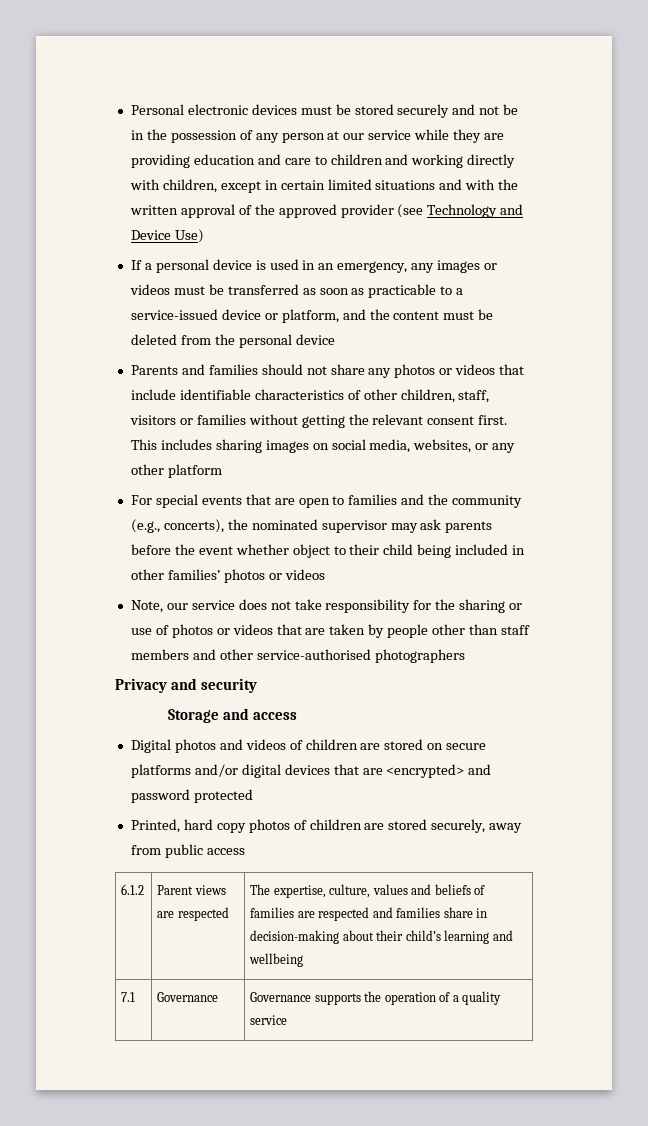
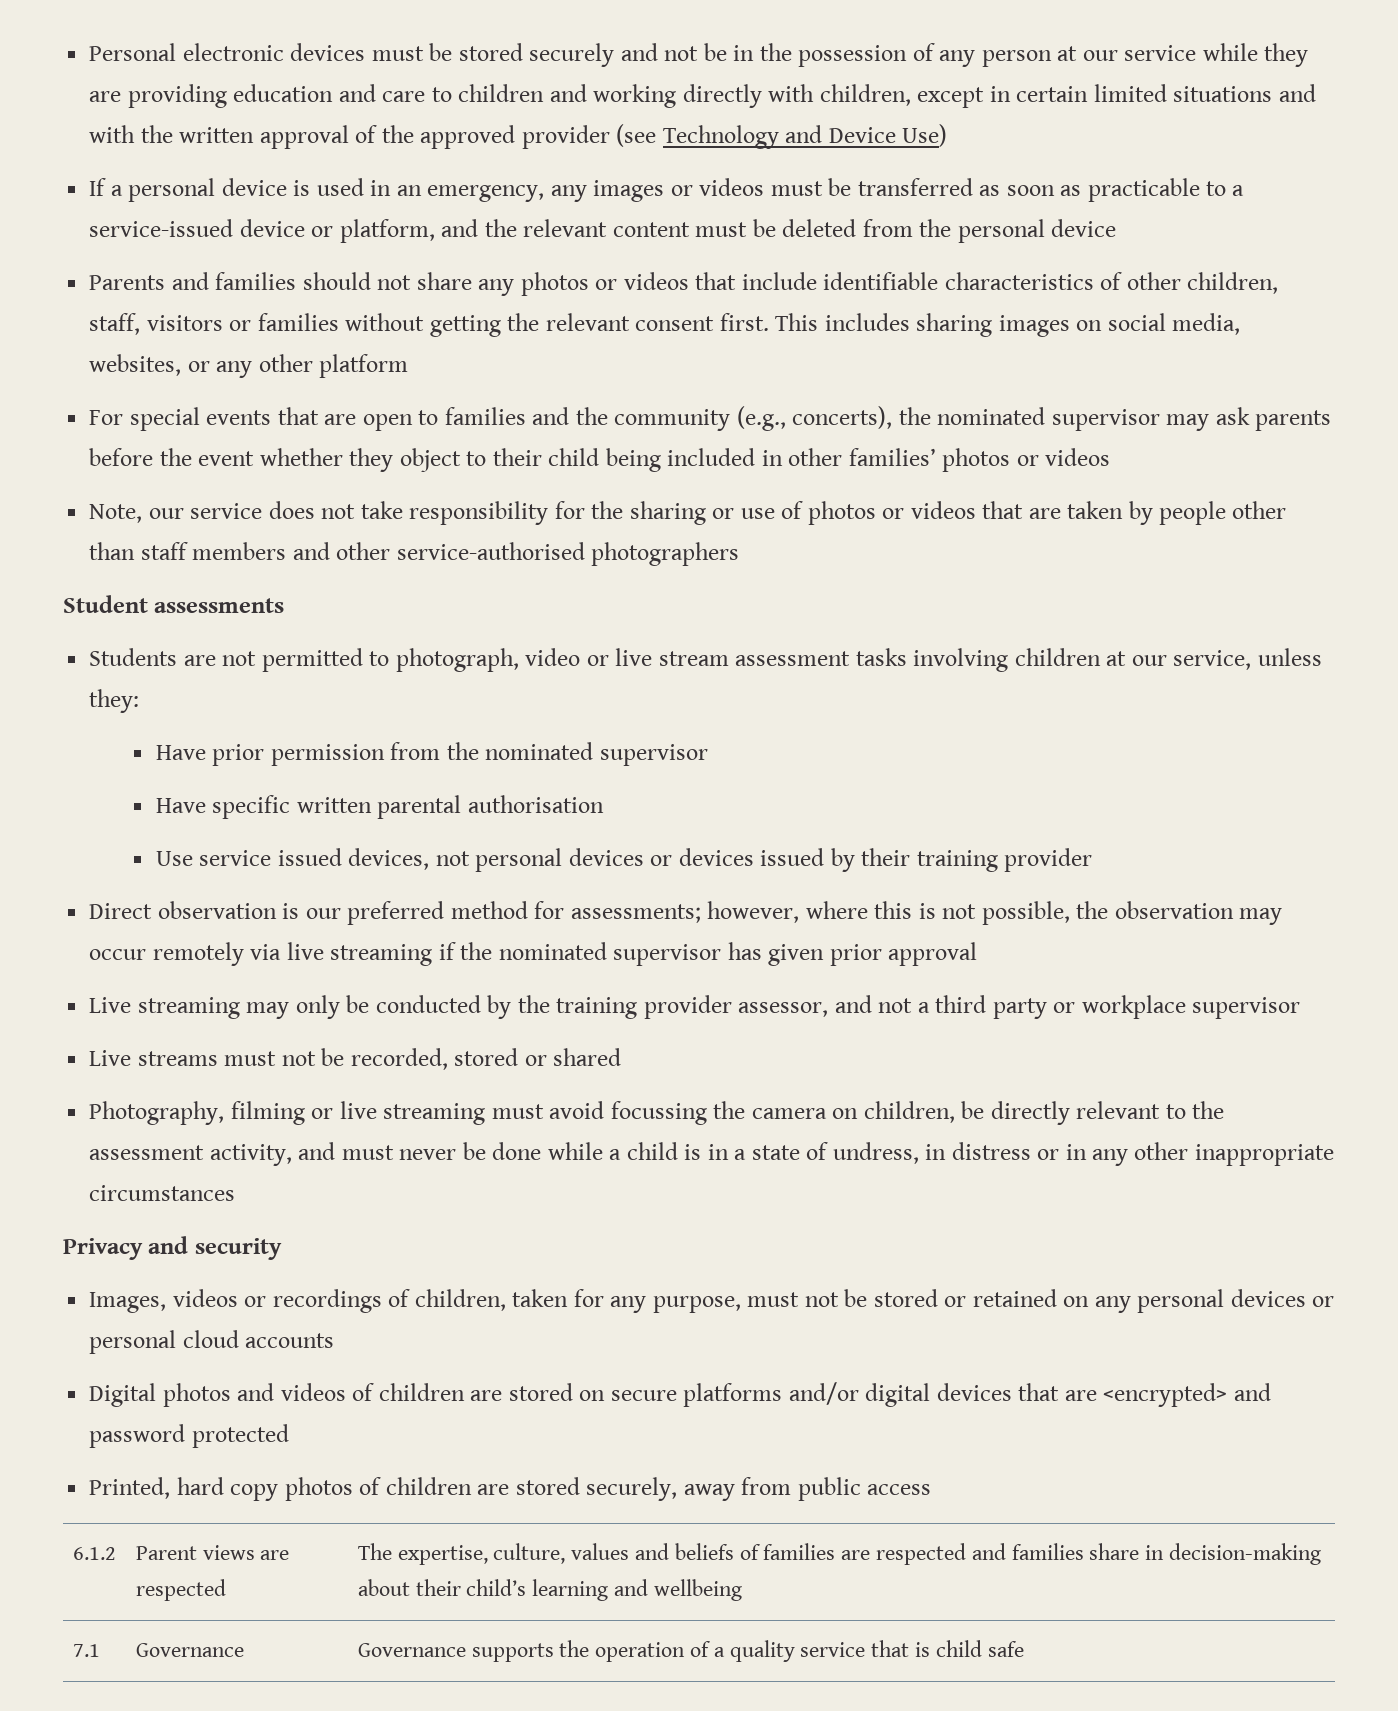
- If a personal device is used in an emergency, any images or videos must be transferred as soon as practicable to a service-issued device or platform, and the content must be deleted from the personal device
+ If a personal device is used in an emergency, any images or videos must be transferred as soon as practicable to a service-issued device or platform, and the relevant content must be deleted from the personal device
- For special events that are open to families and the community (e.g., concerts), the nominated supervisor may ask parents before the event whether object to their child being included in other families’ photos or videos
+ For special events that are open to families and the community (e.g., concerts), the nominated supervisor may ask parents before the event whether they object to their child being included in other families’ photos or videos
+ Student assessments
+ Students are not permitted to photograph, video or live stream assessment tasks involving children at our service, unless they:
+ Have prior permission from the nominated supervisor
+ Have specific written parental authorisation
+ Use service issued devices, not personal devices or devices issued by their training provider
+ Direct observation is our preferred method for assessments; however, where this is not possible, the observation may occur remotely via live streaming if the nominated supervisor has given prior approval
+ Live streaming may only be conducted by the training provider assessor, and not a third party or workplace supervisor
+ Live streams must not be recorded, stored or shared
+ Photography, filming or live streaming must avoid focussing the camera on children, be directly relevant to the assessment activity, and must never be done while a child is in a state of undress, in distress or in any other inappropriate circumstances
  Privacy and security
- Storage and access
+ Images, videos or recordings of children, taken for any purpose, must not be stored or retained on any personal devices or personal cloud accounts
- 7.1 | Governance | Governance supports the operation of a quality service
+ 7.1 | Governance | Governance supports the operation of a quality service that is child safe

